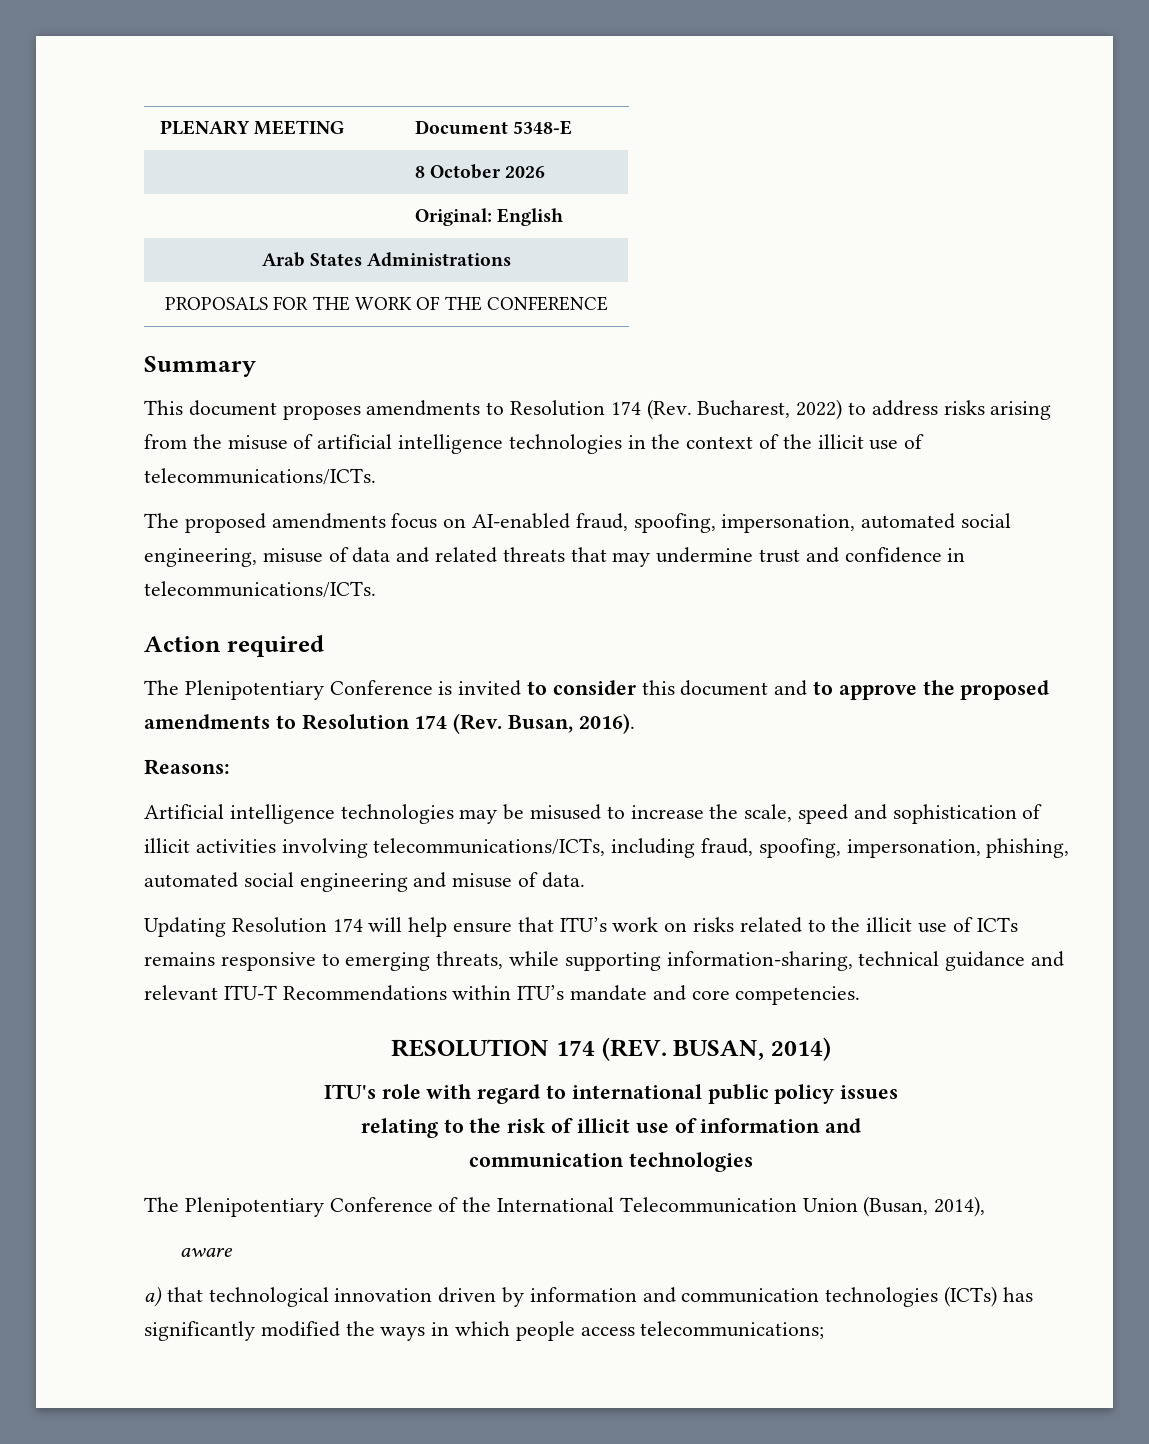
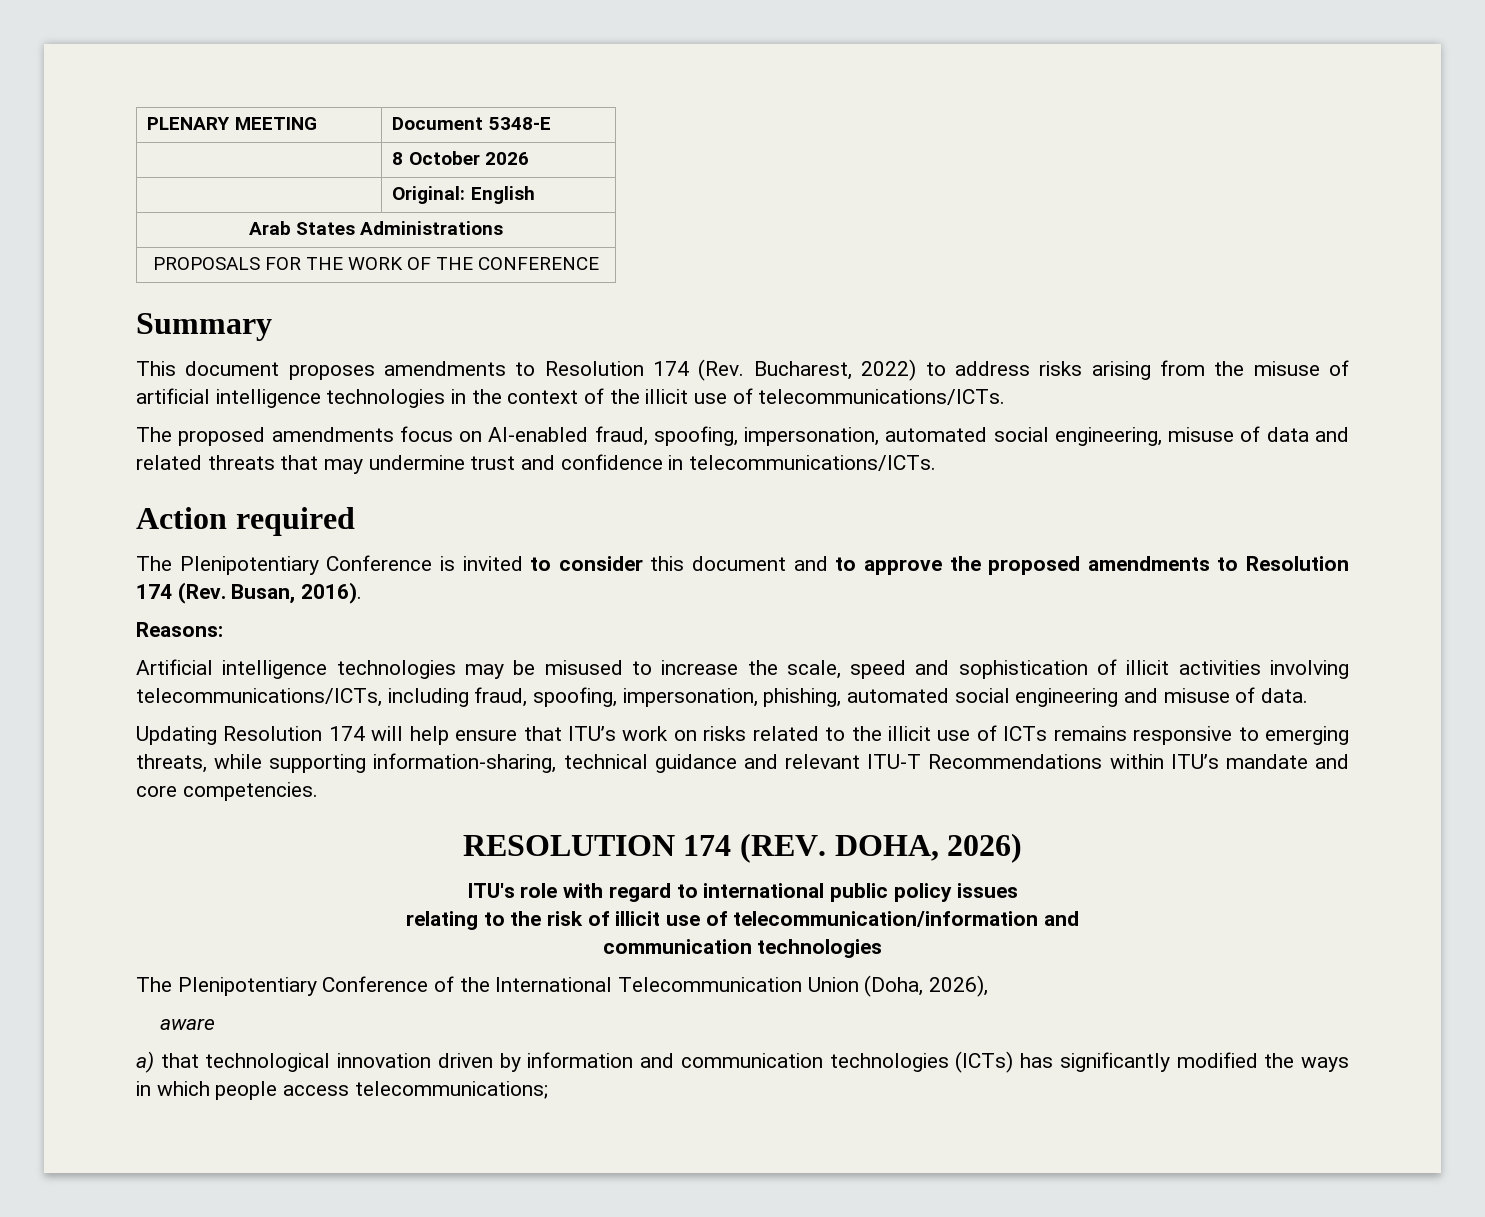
- RESOLUTION 174 (REV. BUSAN, 2014)
+ RESOLUTION 174 (REV. DOHA, 2026)
- relating to the risk of illicit use of information and
+ relating to the risk of illicit use of telecommunication/information and
- The Plenipotentiary Conference of the International Telecommunication Union (Busan, 2014),
+ The Plenipotentiary Conference of the International Telecommunication Union (Doha, 2026),

